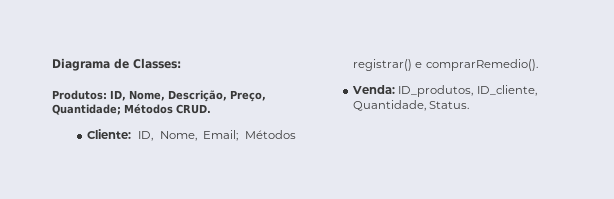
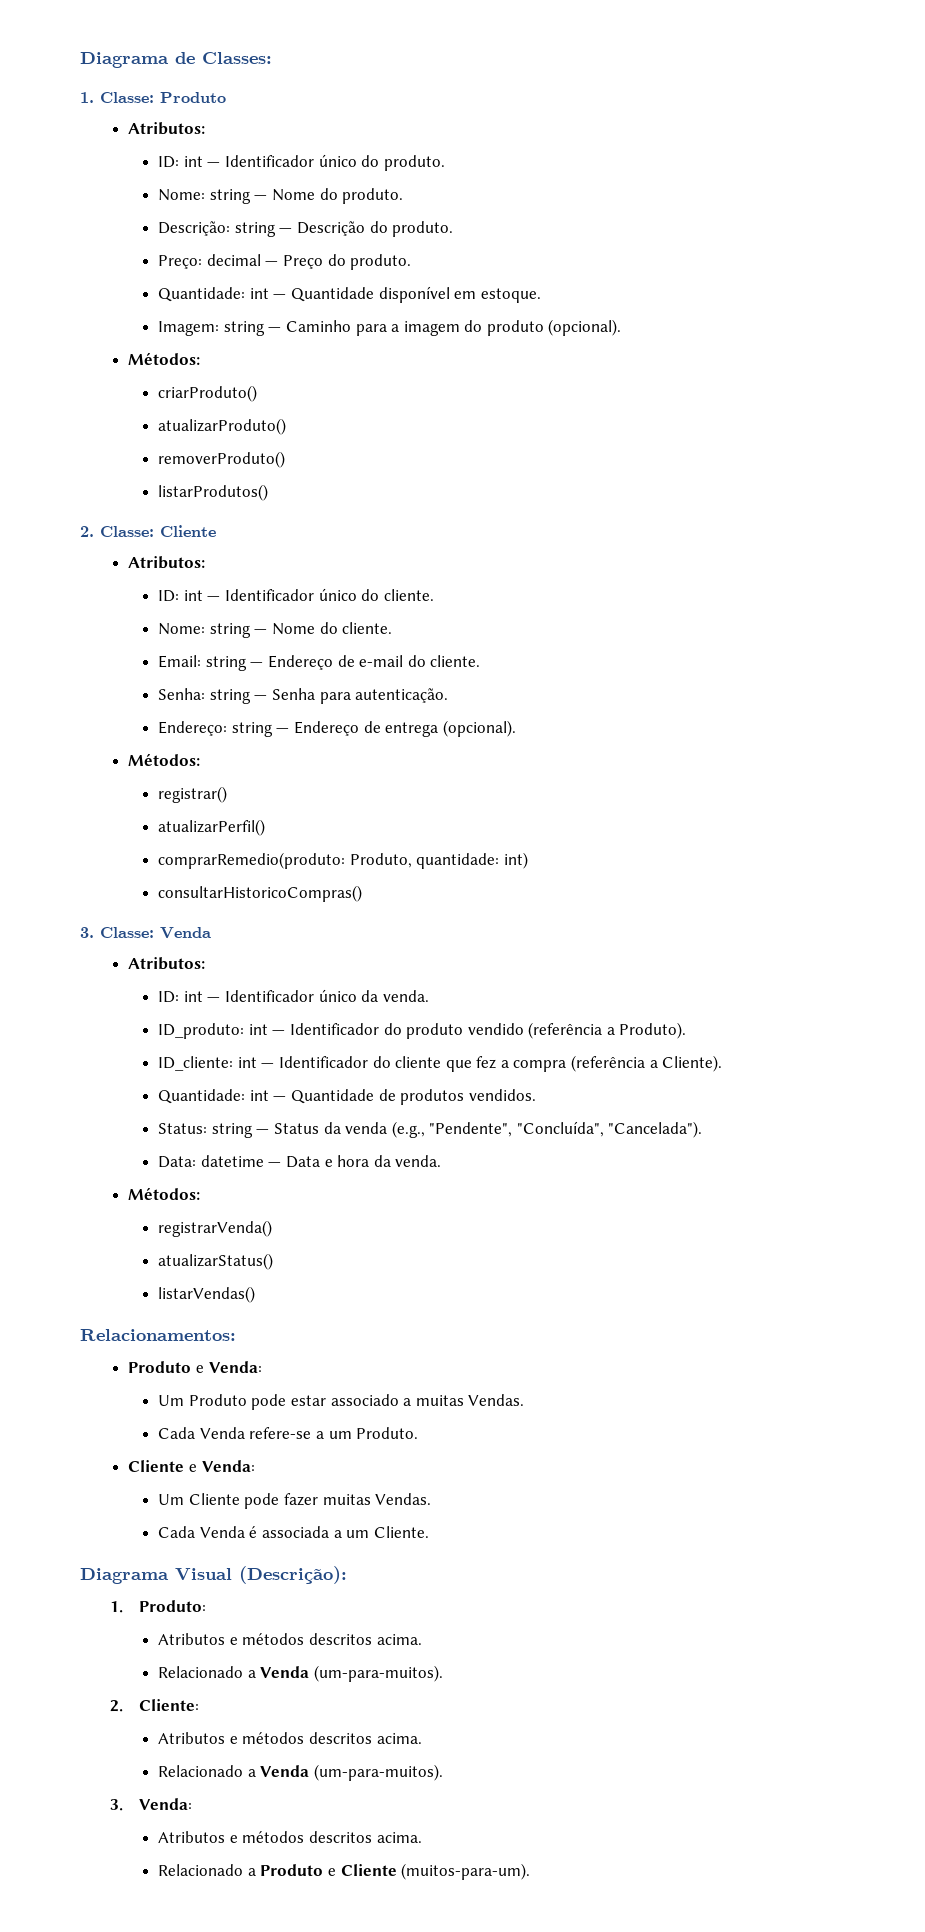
- Produtos: ID, Nome, Descrição, Preço, Quantidade; Métodos CRUD.
- Cliente: ID, Nome, Email; Métodos registrar() e comprarRemedio().
- Venda: ID_produtos, ID_cliente, Quantidade, Status.
+ 1. Classe: Produto
+ Atributos:
+ ID: int — Identificador único do produto.
+ Nome: string — Nome do produto.
+ Descrição: string — Descrição do produto.
+ Preço: decimal — Preço do produto.
+ Quantidade: int — Quantidade disponível em estoque.
+ Imagem: string — Caminho para a imagem do produto (opcional).
+ Métodos:
+ criarProduto()
+ atualizarProduto()
+ removerProduto()
+ listarProdutos()
+ 2. Classe: Cliente
+ Atributos:
+ ID: int — Identificador único do cliente.
+ Nome: string — Nome do cliente.
+ Email: string — Endereço de e-mail do cliente.
+ Senha: string — Senha para autenticação.
+ Endereço: string — Endereço de entrega (opcional).
+ Métodos:
+ registrar()
+ atualizarPerfil()
+ comprarRemedio(produto: Produto, quantidade: int)
+ consultarHistoricoCompras()
+ 3. Classe: Venda
+ Atributos:
+ ID: int — Identificador único da venda.
+ ID_produto: int — Identificador do produto vendido (referência a Produto).
+ ID_cliente: int — Identificador do cliente que fez a compra (referência a Cliente).
+ Quantidade: int — Quantidade de produtos vendidos.
+ Status: string — Status da venda (e.g., "Pendente", "Concluída", "Cancelada").
+ Data: datetime — Data e hora da venda.
+ Métodos:
+ registrarVenda()
+ atualizarStatus()
+ listarVendas()
+ Relacionamentos:
+ Produto e Venda:
+ Um Produto pode estar associado a muitas Vendas.
+ Cada Venda refere-se a um Produto.
+ Cliente e Venda:
+ Um Cliente pode fazer muitas Vendas.
+ Cada Venda é associada a um Cliente.
+ Diagrama Visual (Descrição):
+ 1. Produto:
+ Atributos e métodos descritos acima.
+ Relacionado a Venda (um-para-muitos).
+ 2. Cliente:
+ Atributos e métodos descritos acima.
+ Relacionado a Venda (um-para-muitos).
+ 3. Venda:
+ Atributos e métodos descritos acima.
+ Relacionado a Produto e Cliente (muitos-para-um).

